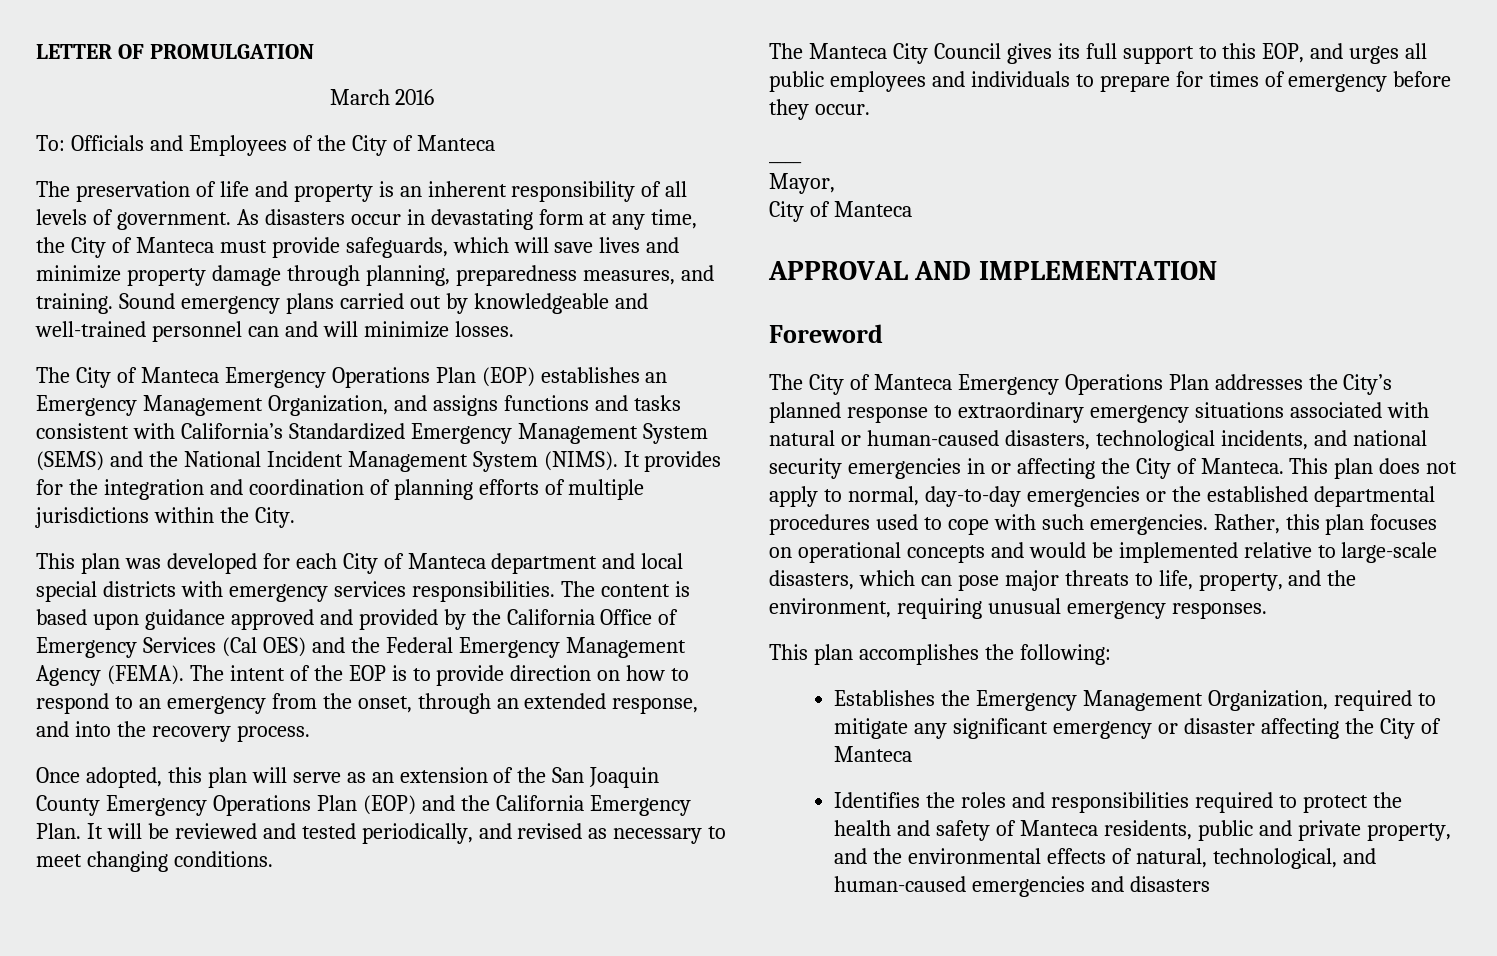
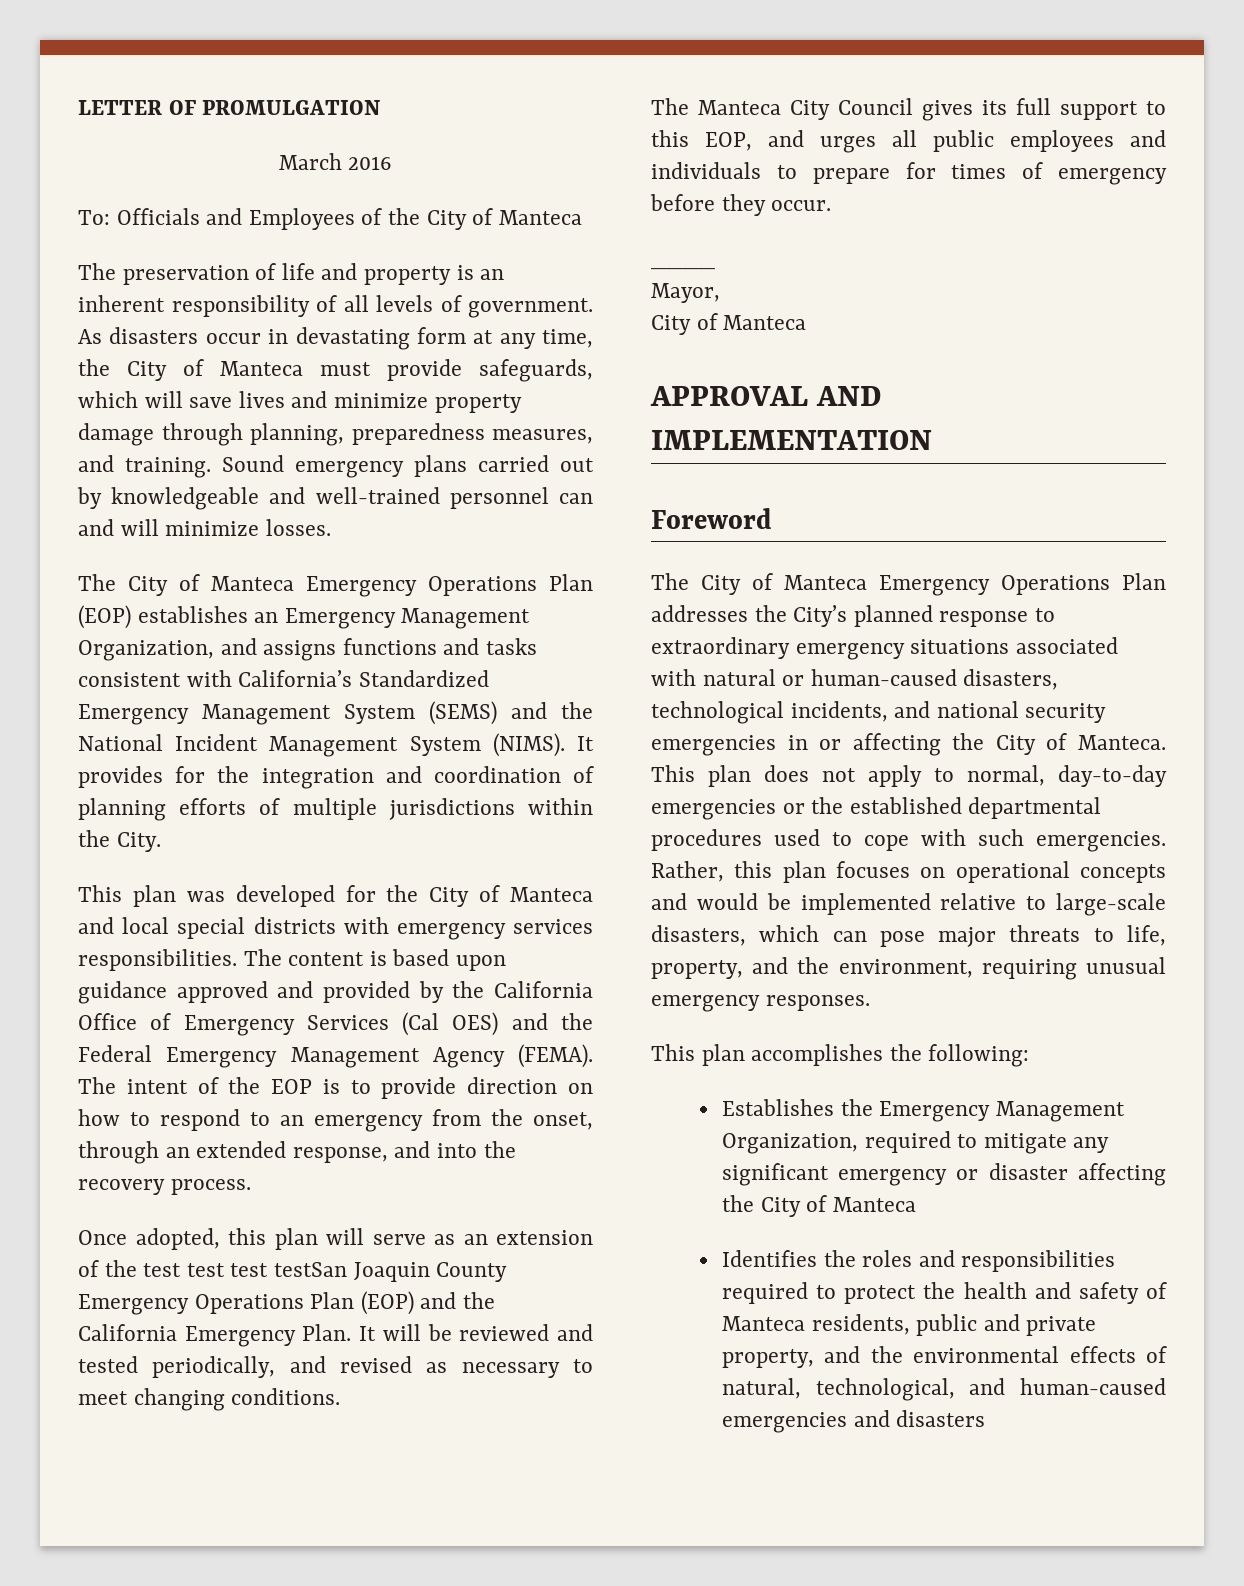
- This plan was developed for each City of Manteca department and local special districts with emergency services responsibilities.
+ This plan was developed for the City of Manteca and local special districts with emergency services responsibilities.
- Once adopted, this plan will serve as an extension of the San Joaquin County Emergency Operations Plan (EOP) and the California Emergency Plan.
+ Once adopted, this plan will serve as an extension of the test test test testSan Joaquin County Emergency Operations Plan (EOP) and the California Emergency Plan.

